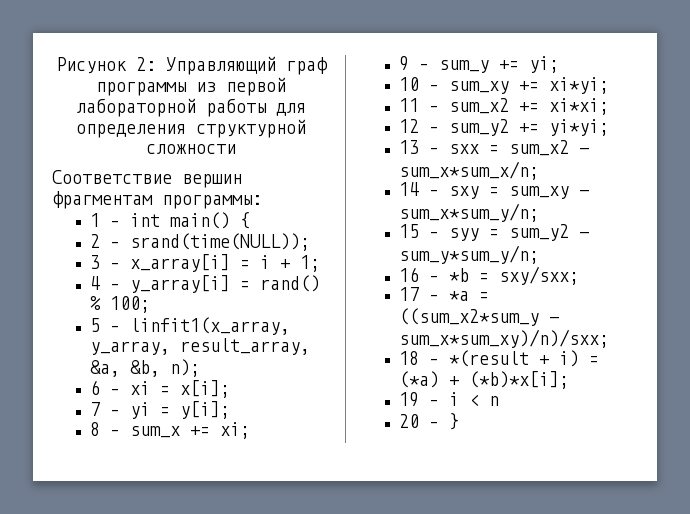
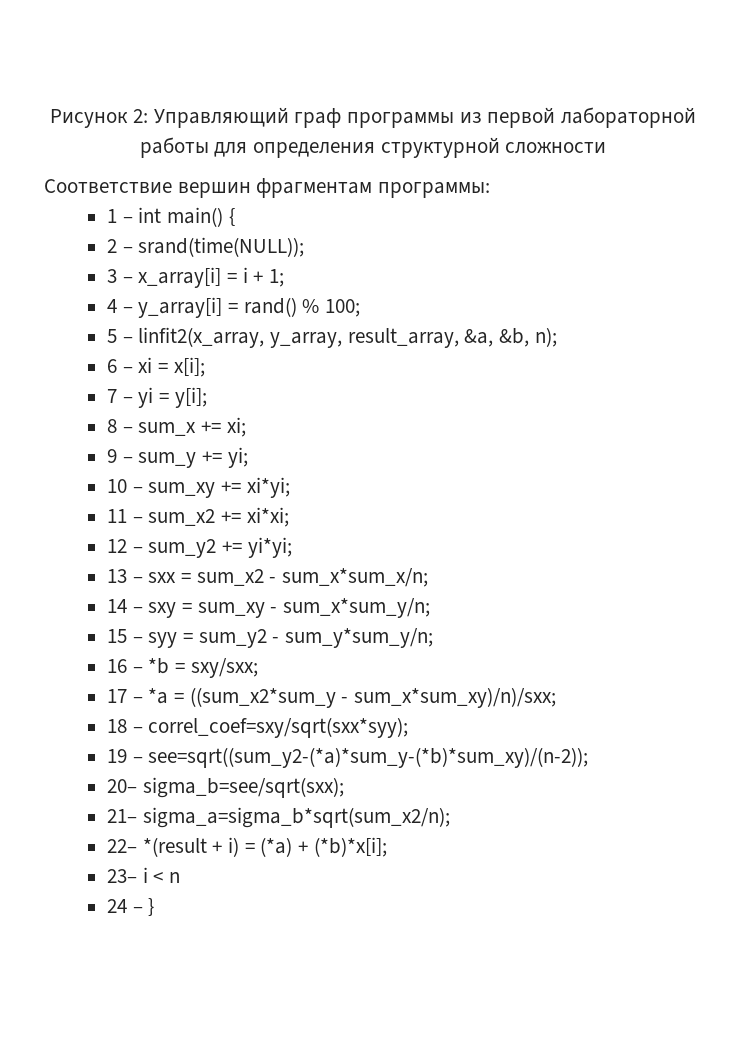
- 5 – linfit1(x_array, y_array, result_array, &a, &b, n);
+ 5 – linfit2(x_array, y_array, result_array, &a, &b, n);
- 18 – *(result + i) = (*a) + (*b)*x[i];
+ 18 – correl_coef=sxy/sqrt(sxx*syy);
+ 19 – see=sqrt((sum_y2-(*a)*sum_y-(*b)*sum_xy)/(n-2));
+ 20– sigma_b=see/sqrt(sxx);
+ 21– sigma_a=sigma_b*sqrt(sum_x2/n);
+ 22– *(result + i) = (*a) + (*b)*x[i];
- 19 – i < n
+ 23– i < n
- 20 – }
+ 24 – }

